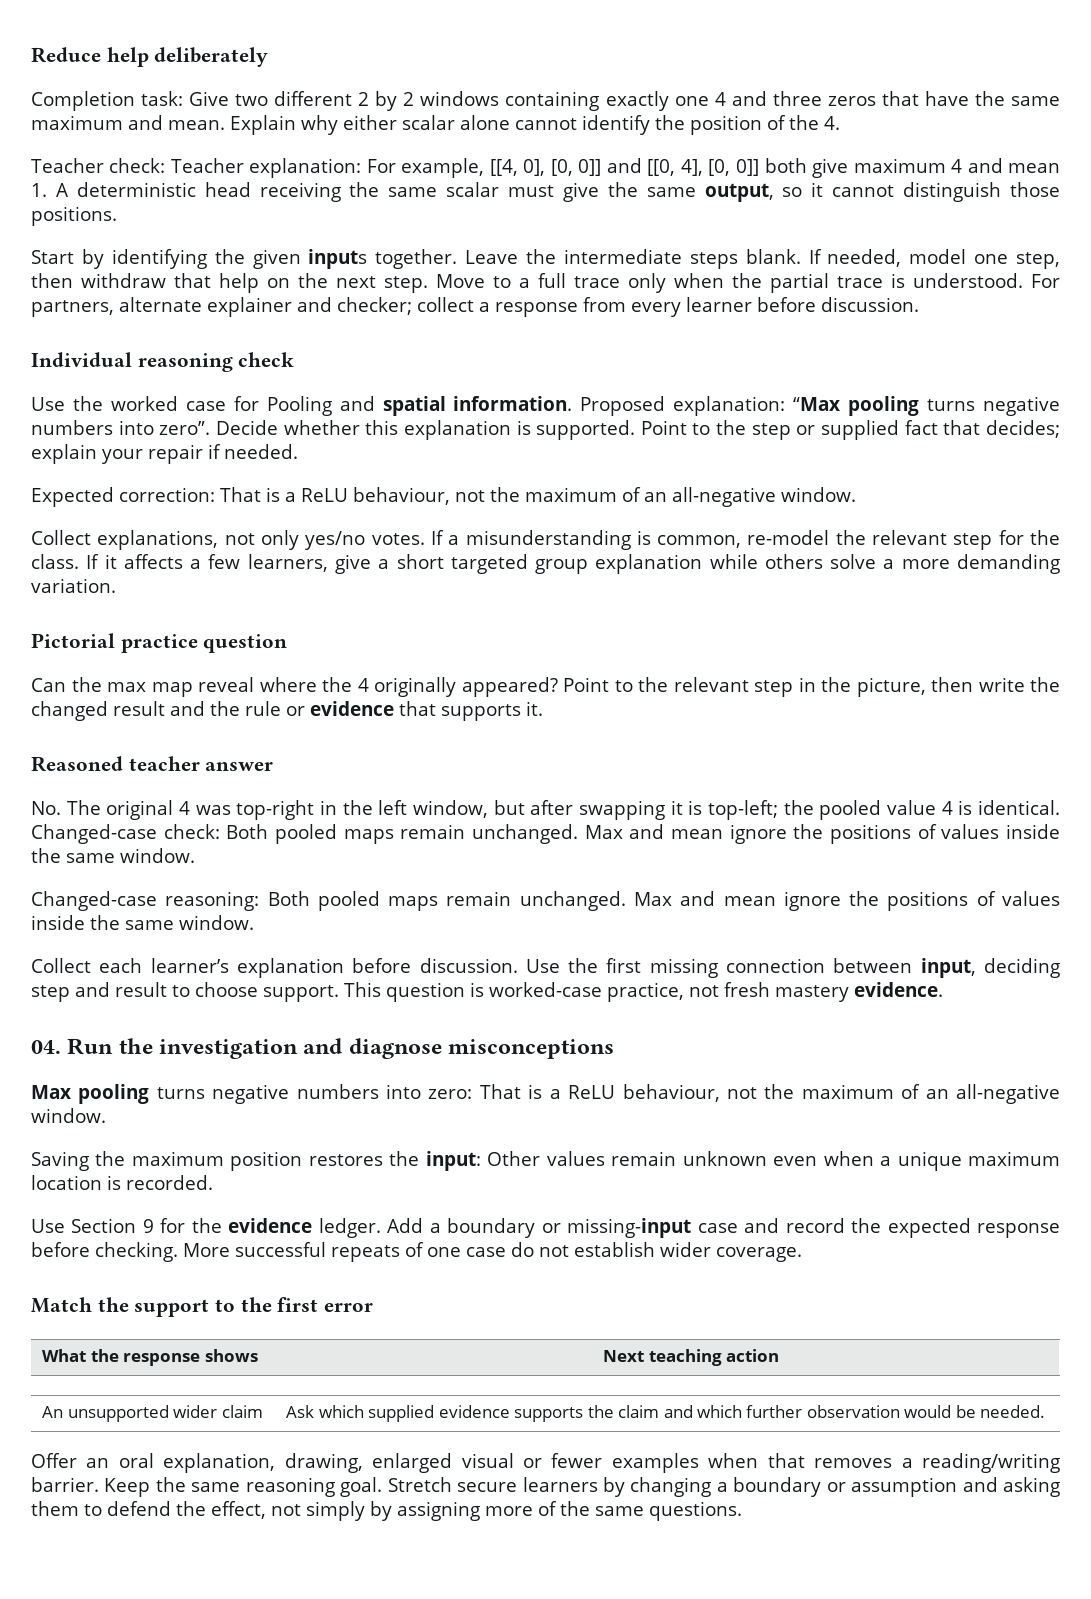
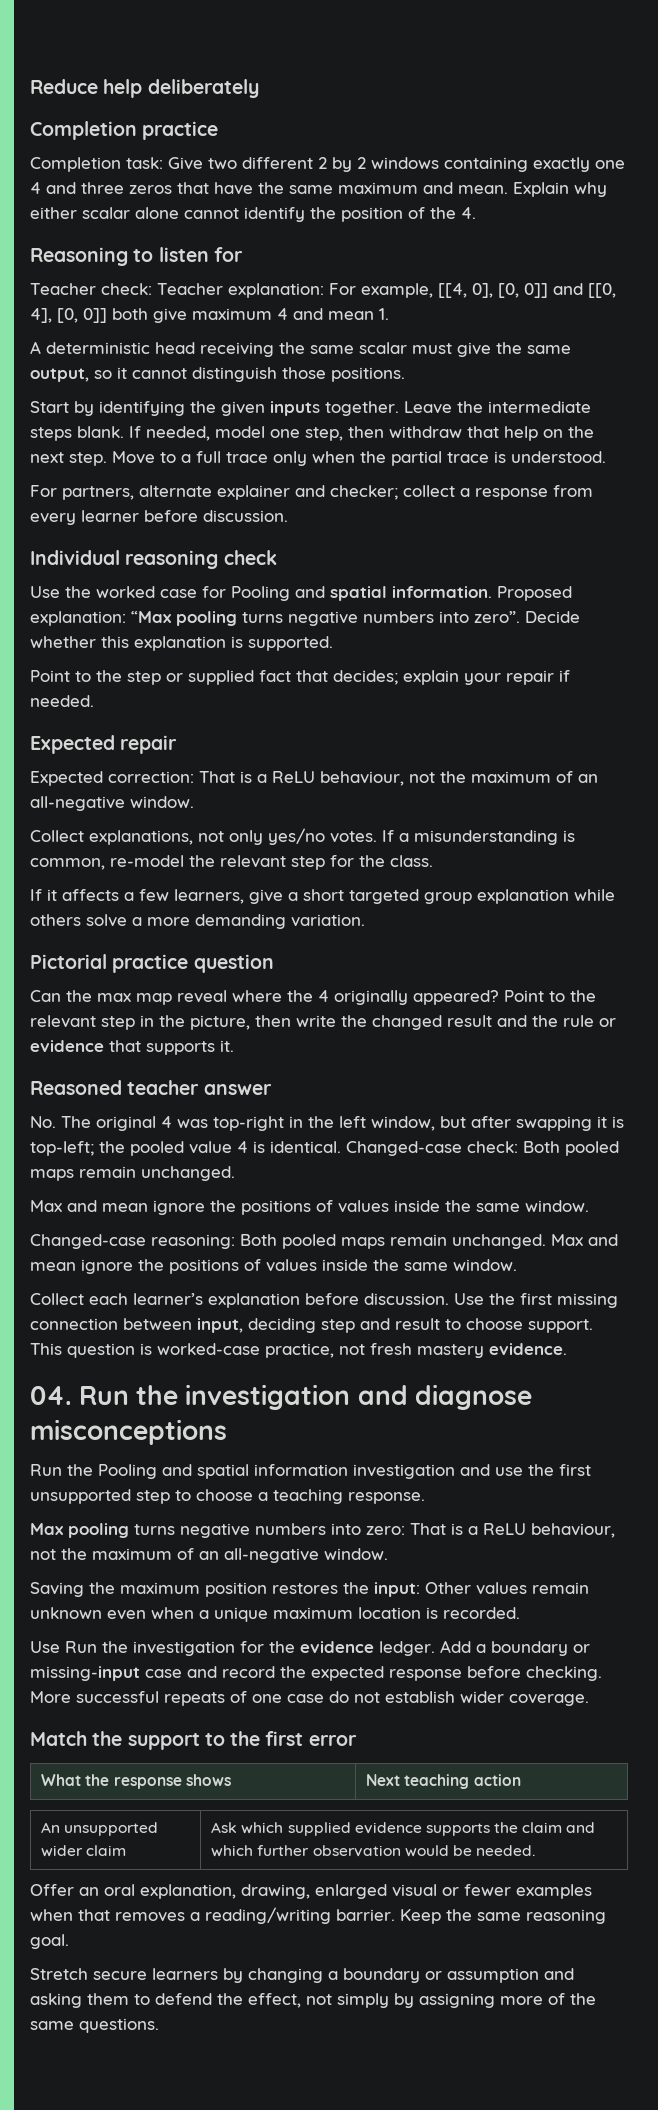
+ Completion practice
+ Reasoning to listen for
- Teacher check: Teacher explanation: For example, [[4, 0], [0, 0]] and [[0, 4], [0, 0]] both give maximum 4 and mean 1. A deterministic head receiving the same scalar must give the same output, so it cannot distinguish those positions.
+ Teacher check: Teacher explanation: For example, [[4, 0], [0, 0]] and [[0, 4], [0, 0]] both give maximum 4 and mean 1.
+ A deterministic head receiving the same scalar must give the same output, so it cannot distinguish those positions.
- Move to a full trace only when the partial trace is understood. For partners, alternate explainer and checker; collect a response from every learner before discussion.
+ Move to a full trace only when the partial trace is understood.
+ For partners, alternate explainer and checker; collect a response from every learner before discussion.
- Decide whether this explanation is supported. Point to the step or supplied fact that decides; explain your repair if needed.
+ Decide whether this explanation is supported.
+ Point to the step or supplied fact that decides; explain your repair if needed.
+ Expected repair
- If a misunderstanding is common, re-model the relevant step for the class. If it affects a few learners, give a short targeted group explanation while others solve a more demanding variation.
+ If a misunderstanding is common, re-model the relevant step for the class.
+ If it affects a few learners, give a short targeted group explanation while others solve a more demanding variation.
- Changed-case check: Both pooled maps remain unchanged. Max and mean ignore the positions of values inside the same window.
+ Changed-case check: Both pooled maps remain unchanged.
+ Max and mean ignore the positions of values inside the same window.
+ Run the Pooling and spatial information investigation and use the first unsupported step to choose a teaching response.
- Use Section 9 for the evidence ledger.
+ Use Run the investigation for the evidence ledger.
- Keep the same reasoning goal. Stretch secure learners by changing a boundary or assumption and asking them to defend the effect, not simply by assigning more of the same questions.
+ Keep the same reasoning goal.
+ Stretch secure learners by changing a boundary or assumption and asking them to defend the effect, not simply by assigning more of the same questions.

